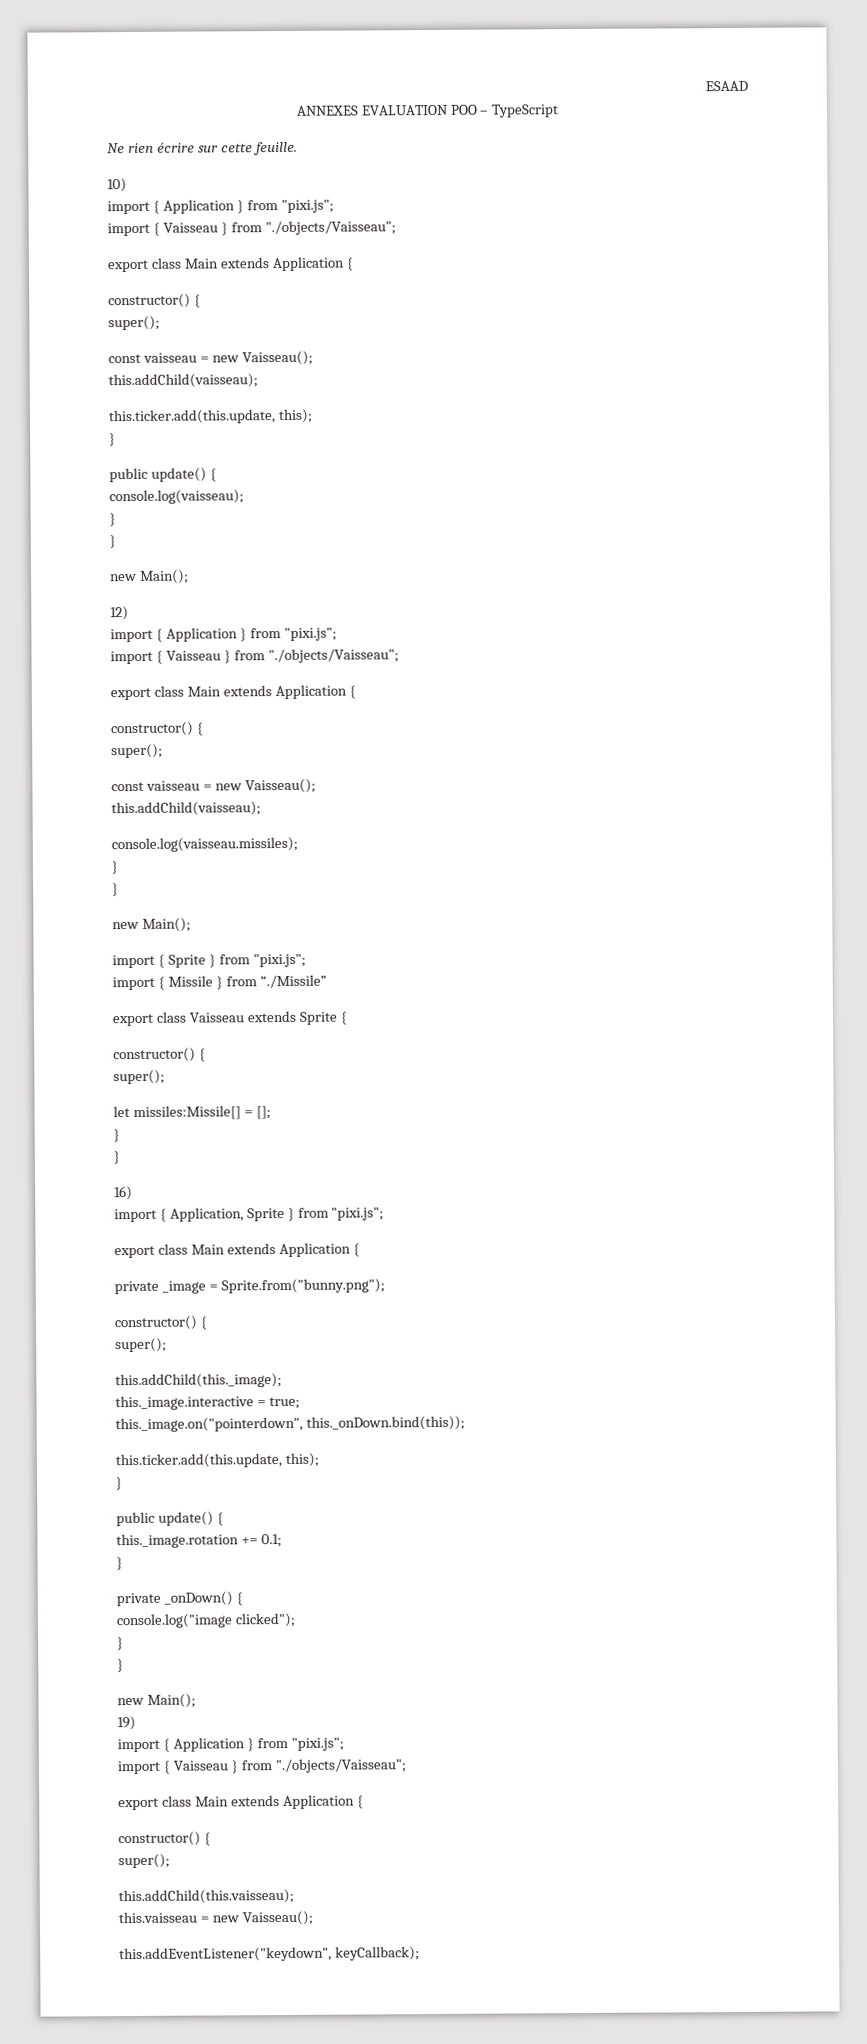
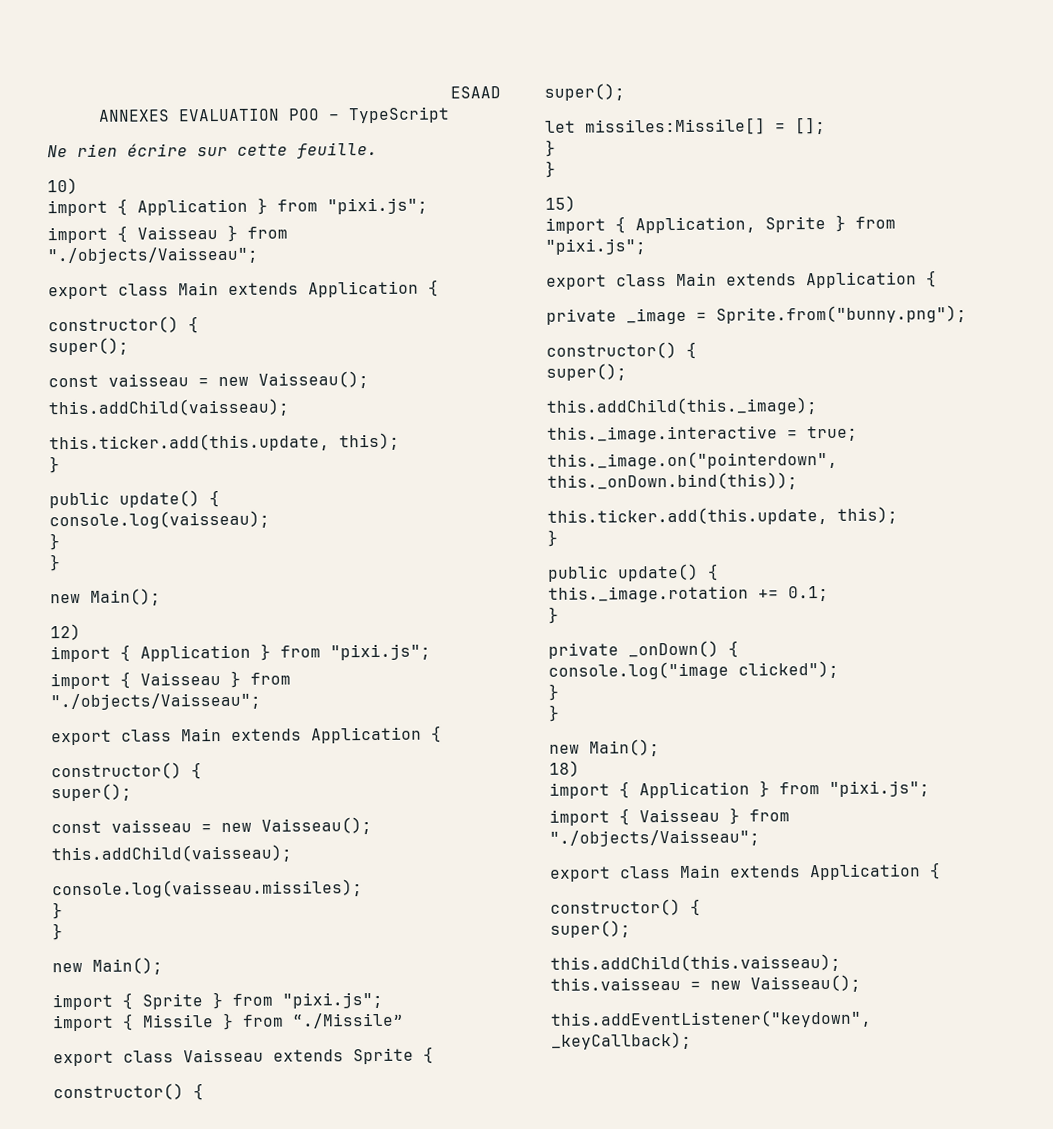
- 16)
+ 15)
- 19)
+ 18)
- this.addEventListener("keydown", keyCallback);
+ this.addEventListener("keydown", _keyCallback);

